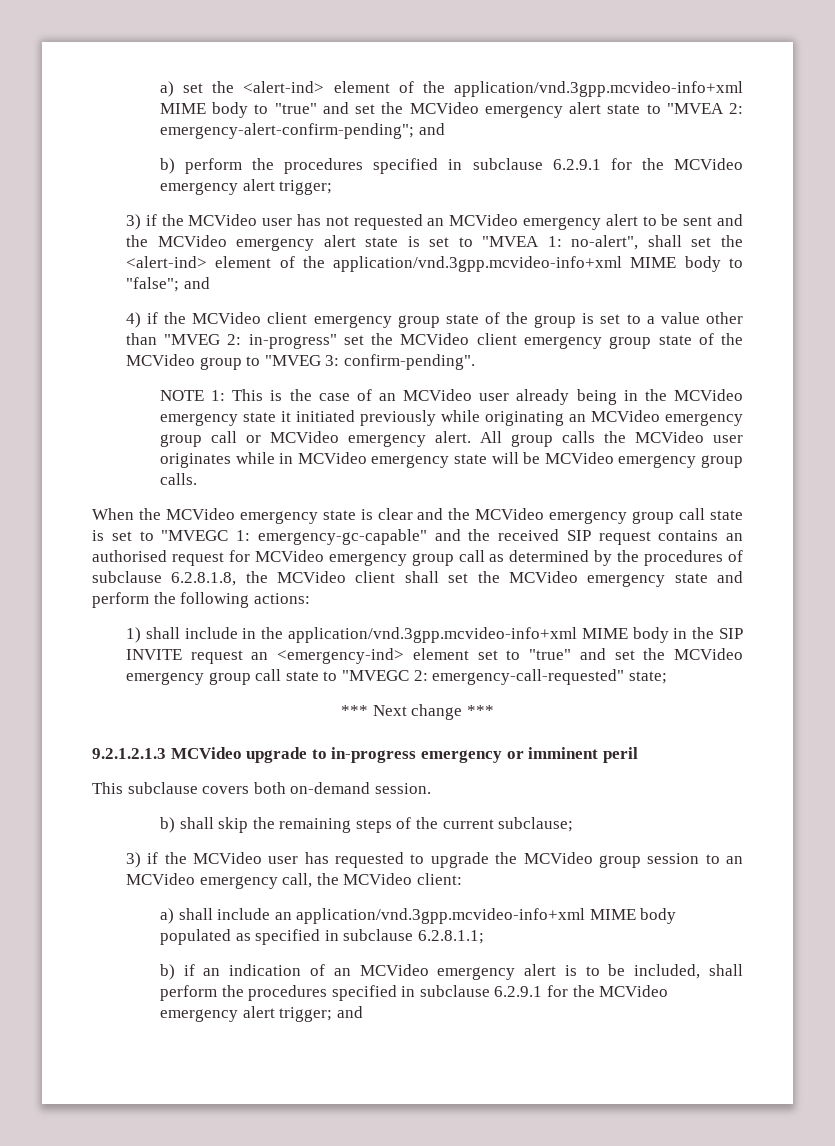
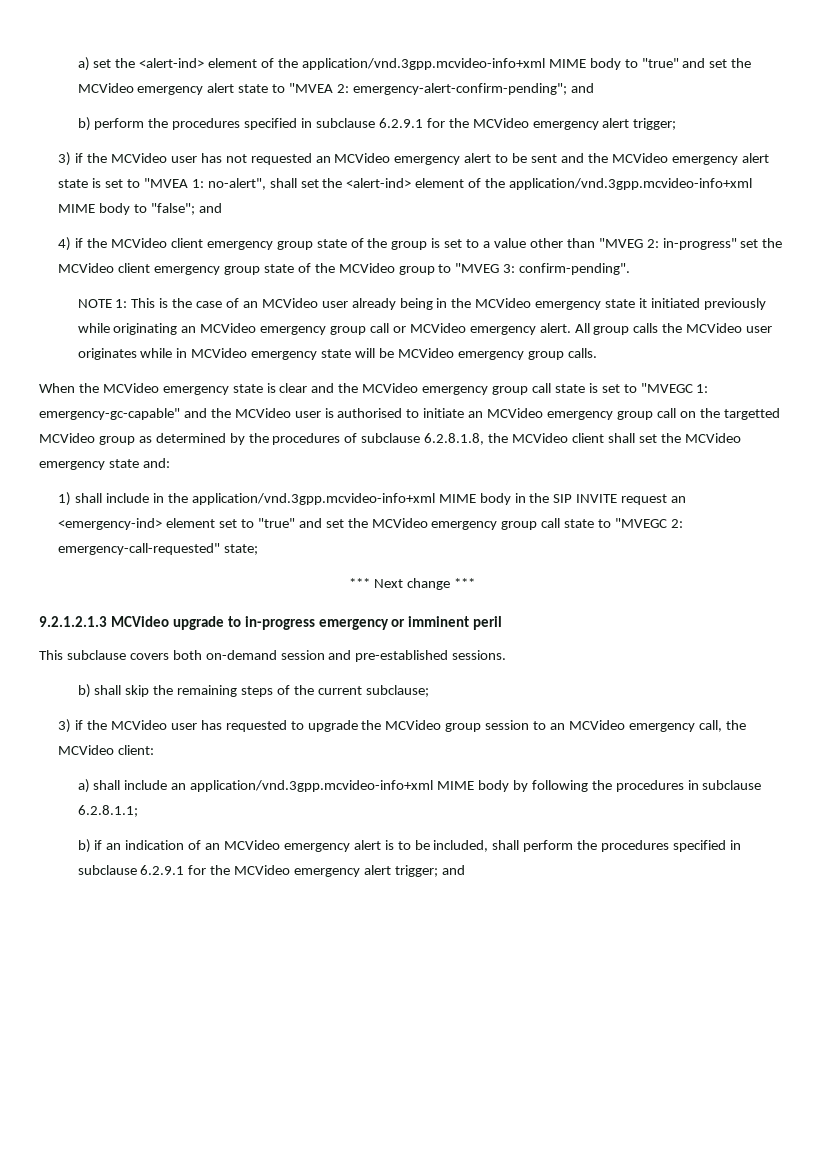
- When the MCVideo emergency state is clear and the MCVideo emergency group call state is set to "MVEGC 1: emergency-gc-capable" and the received SIP request contains an authorised request for MCVideo emergency group call as determined by the procedures of subclause 6.2.8.1.8, the MCVideo client shall set the MCVideo emergency state and perform the following actions:
+ When the MCVideo emergency state is clear and the MCVideo emergency group call state is set to "MVEGC 1: emergency-gc-capable" and the MCVideo user is authorised to initiate an MCVideo emergency group call on the targetted MCVideo group as determined by the procedures of subclause 6.2.8.1.8, the MCVideo client shall set the MCVideo emergency state and:
- This subclause covers both on-demand session.
+ This subclause covers both on-demand session and pre-established sessions.
- a) shall include an application/vnd.3gpp.mcvideo-info+xml MIME body populated as specified in subclause 6.2.8.1.1;
+ a) shall include an application/vnd.3gpp.mcvideo-info+xml MIME body by following the procedures in subclause 6.2.8.1.1;

